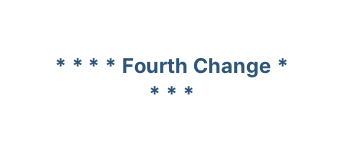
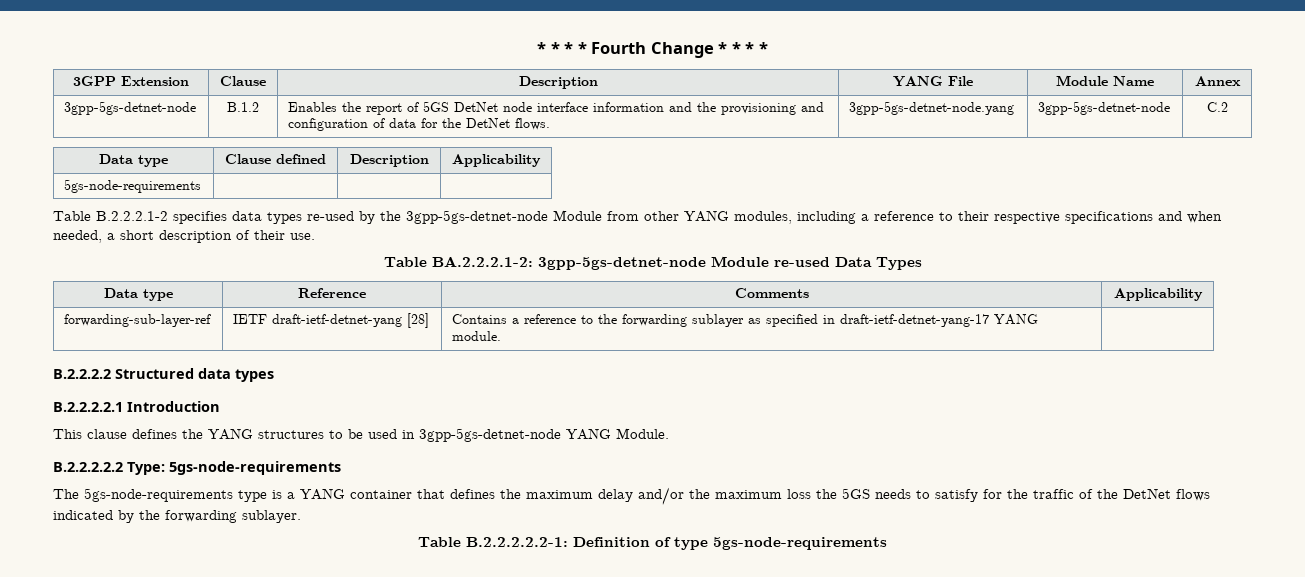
+ 3GPP Extension | Clause | Description | YANG File | Module Name | Annex
+ 3gpp-5gs-detnet-node | B.1.2 | Enables the report of 5GS DetNet node interface information and the provisioning and configuration of data for the DetNet flows. | 3gpp-5gs-detnet-node.yang | 3gpp-5gs-detnet-node | C.2
+ Data type | Clause defined | Description | Applicability
+ 5gs-node-requirements | | |
+ Table B.2.2.2.1-2 specifies data types re-used by the 3gpp-5gs-detnet-node Module from other YANG modules, including a reference to their respective specifications and when needed, a short description of their use.
+ Table BA.2.2.2.1-2: 3gpp-5gs-detnet-node Module re-used Data Types
+ Data type | Reference | Comments | Applicability
+ forwarding-sub-layer-ref | IETF draft-ietf-detnet-yang [28] | Contains a reference to the forwarding sublayer as specified in draft-ietf-detnet-yang-17 YANG module. |
+ B.2.2.2.2 Structured data types
+ B.2.2.2.2.1 Introduction
+ This clause defines the YANG structures to be used in 3gpp-5gs-detnet-node YANG Module.
+ B.2.2.2.2.2 Type: 5gs-node-requirements
+ The 5gs-node-requirements type is a YANG container that defines the maximum delay and/or the maximum loss the 5GS needs to satisfy for the traffic of the DetNet flows indicated by the forwarding sublayer.
+ Table B.2.2.2.2.2-1: Definition of type 5gs-node-requirements

